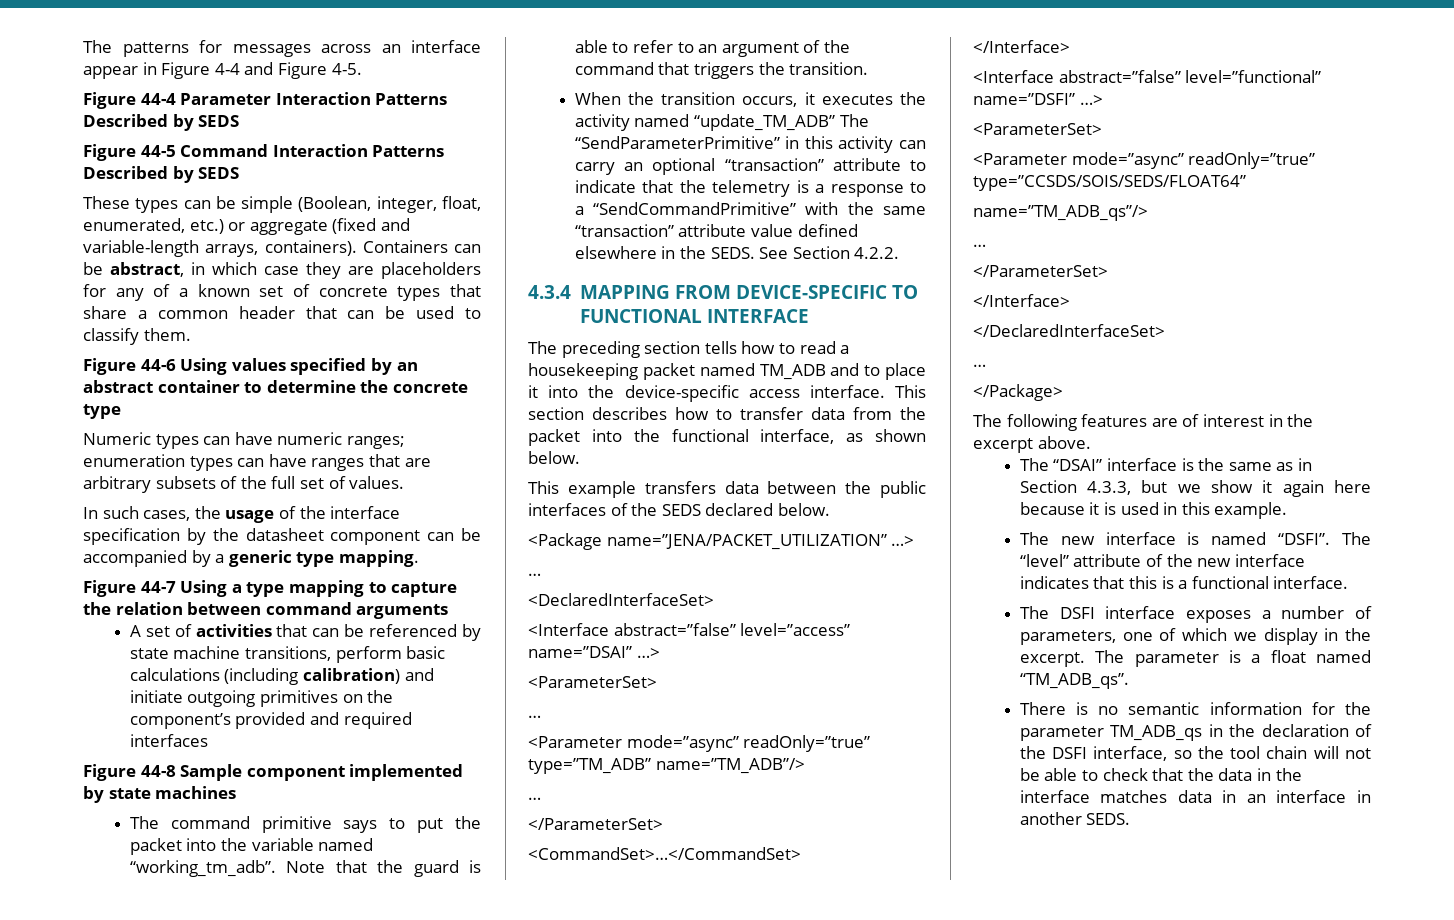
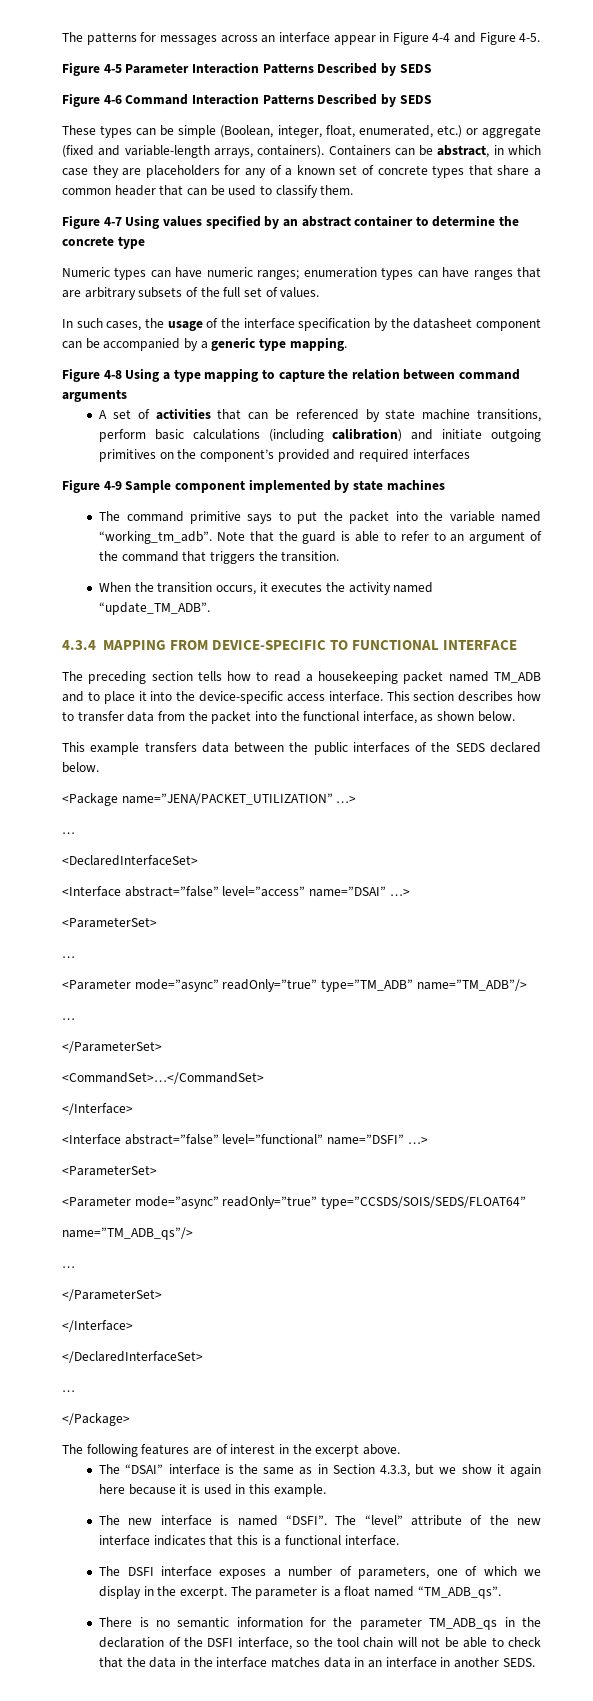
- Figure 44-4 Parameter Interaction Patterns Described by SEDS
+ Figure 4-5 Parameter Interaction Patterns Described by SEDS
- Figure 44-5 Command Interaction Patterns Described by SEDS
+ Figure 4-6 Command Interaction Patterns Described by SEDS
- Figure 44-6 Using values specified by an abstract container to determine the concrete type
+ Figure 4-7 Using values specified by an abstract container to determine the concrete type
- Figure 44-7 Using a type mapping to capture the relation between command arguments
+ Figure 4-8 Using a type mapping to capture the relation between command arguments
- Figure 44-8 Sample component implemented by state machines
+ Figure 4-9 Sample component implemented by state machines
- When the transition occurs, it executes the activity named “update_TM_ADB” The “SendParameterPrimitive” in this activity can carry an optional “transaction” attribute to indicate that the telemetry is a response to a “SendCommandPrimitive” with the same “transaction” attribute value defined elsewhere in the SEDS. See Section 4.2.2.
+ When the transition occurs, it executes the activity named “update_TM_ADB”.

